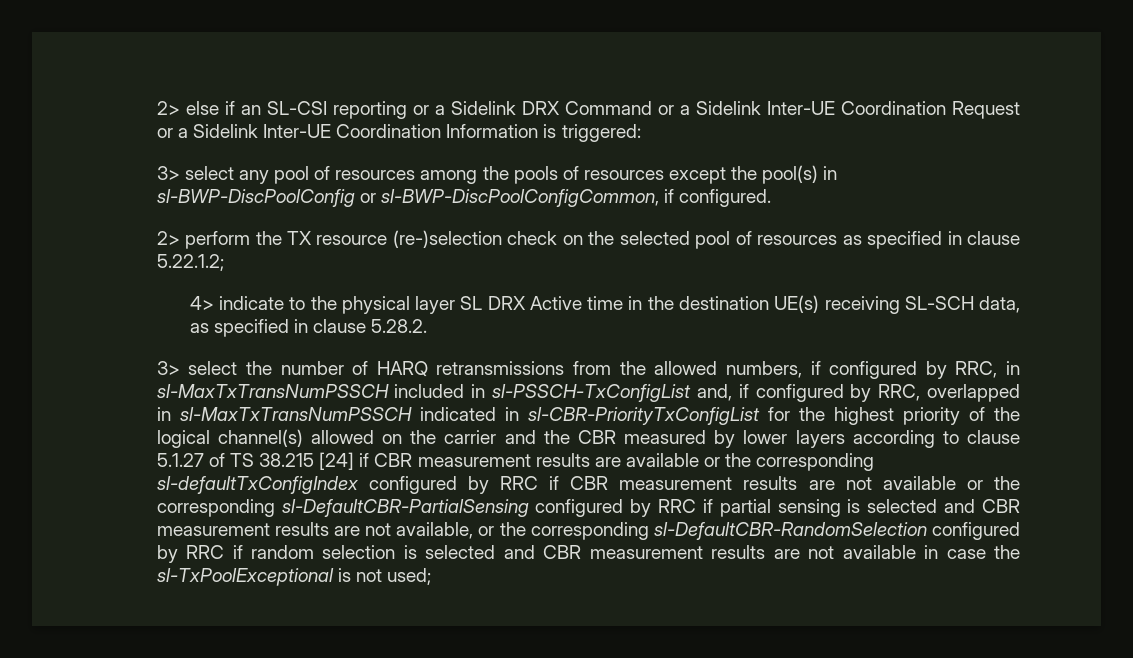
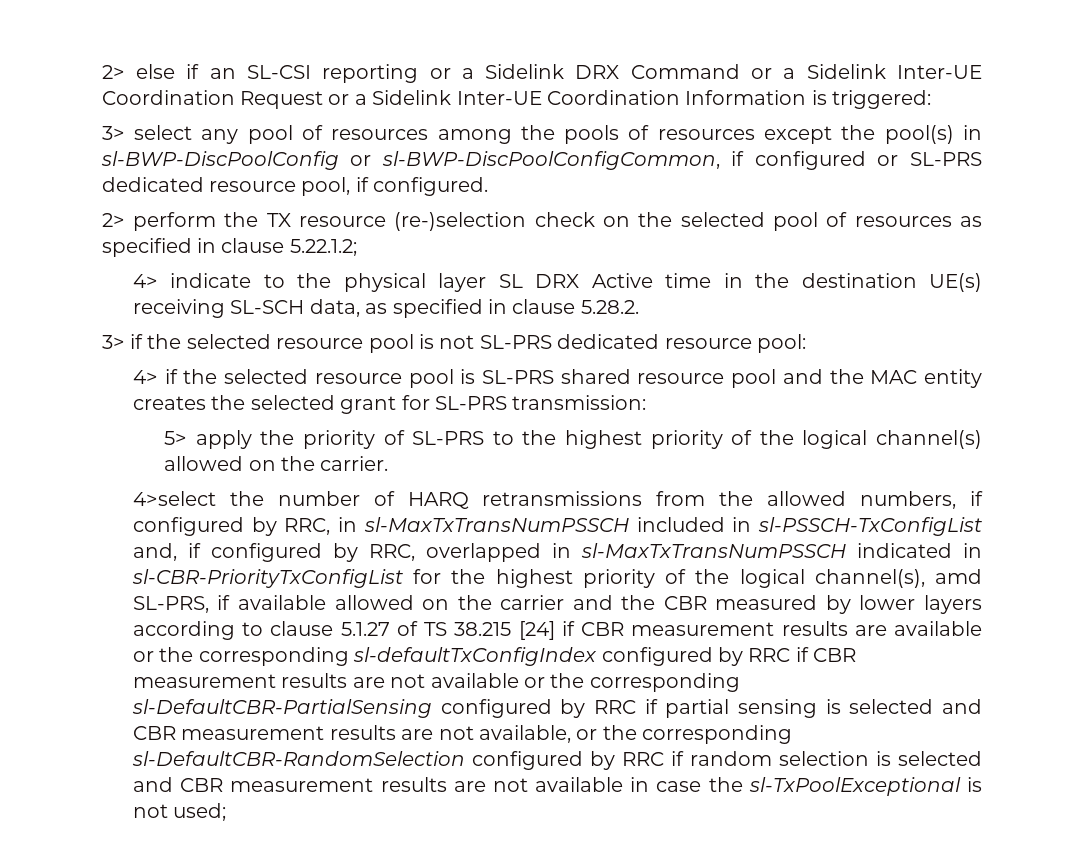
- 3> select any pool of resources among the pools of resources except the pool(s) in sl-BWP-DiscPoolConfig or sl-BWP-DiscPoolConfigCommon, if configured.
+ 3> select any pool of resources among the pools of resources except the pool(s) in sl-BWP-DiscPoolConfig or sl-BWP-DiscPoolConfigCommon, if configured or SL-PRS dedicated resource pool, if configured.
- 3> select the number of HARQ retransmissions from the allowed numbers, if configured by RRC, in sl-MaxTxTransNumPSSCH included in sl-PSSCH-TxConfigList and, if configured by RRC, overlapped in sl-MaxTxTransNumPSSCH indicated in sl-CBR-PriorityTxConfigList for the highest priority of the logical channel(s) allowed on the carrier and the CBR measured by lower layers according to clause 5.1.27 of TS 38.215 [24] if CBR measurement results are available or the corresponding sl-defaultTxConfigIndex configured by RRC if CBR measurement results are not available or the corresponding sl-DefaultCBR-PartialSensing configured by RRC if partial sensing is selected and CBR measurement results are not available, or the corresponding sl-DefaultCBR-RandomSelection configured by RRC if random selection is selected and CBR measurement results are not available in case the sl-TxPoolExceptional is not used;
+ 3> if the selected resource pool is not SL-PRS dedicated resource pool:
+ 4> if the selected resource pool is SL-PRS shared resource pool and the MAC entity creates the selected grant for SL-PRS transmission:
+ 5> apply the priority of SL-PRS to the highest priority of the logical channel(s) allowed on the carrier.
+ 4>select the number of HARQ retransmissions from the allowed numbers, if configured by RRC, in sl-MaxTxTransNumPSSCH included in sl-PSSCH-TxConfigList and, if configured by RRC, overlapped in sl-MaxTxTransNumPSSCH indicated in sl-CBR-PriorityTxConfigList for the highest priority of the logical channel(s), amd SL-PRS, if available allowed on the carrier and the CBR measured by lower layers according to clause 5.1.27 of TS 38.215 [24] if CBR measurement results are available or the corresponding sl-defaultTxConfigIndex configured by RRC if CBR measurement results are not available or the corresponding sl-DefaultCBR-PartialSensing configured by RRC if partial sensing is selected and CBR measurement results are not available, or the corresponding sl-DefaultCBR-RandomSelection configured by RRC if random selection is selected and CBR measurement results are not available in case the sl-TxPoolExceptional is not used;

